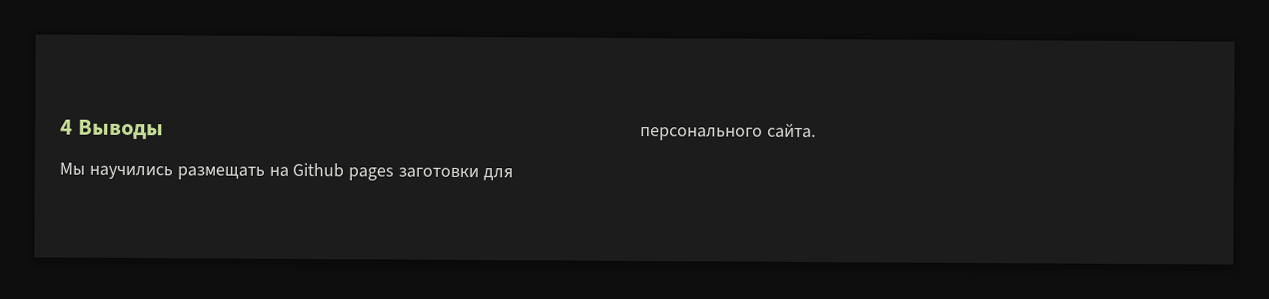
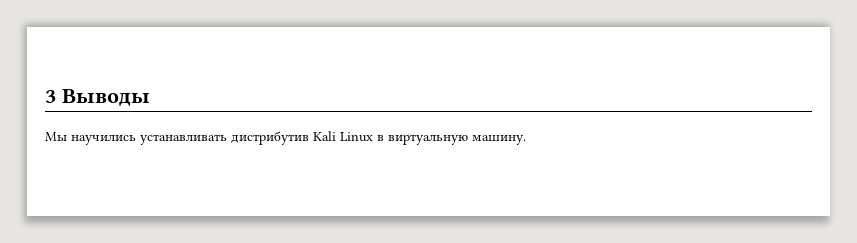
- 4 Выводы
+ 3 Выводы
- Мы научились размещать на Github pages заготовки для персонального сайта.
+ Мы научились устанавливать дистрибутив Kali Linux в виртуальную машину.

